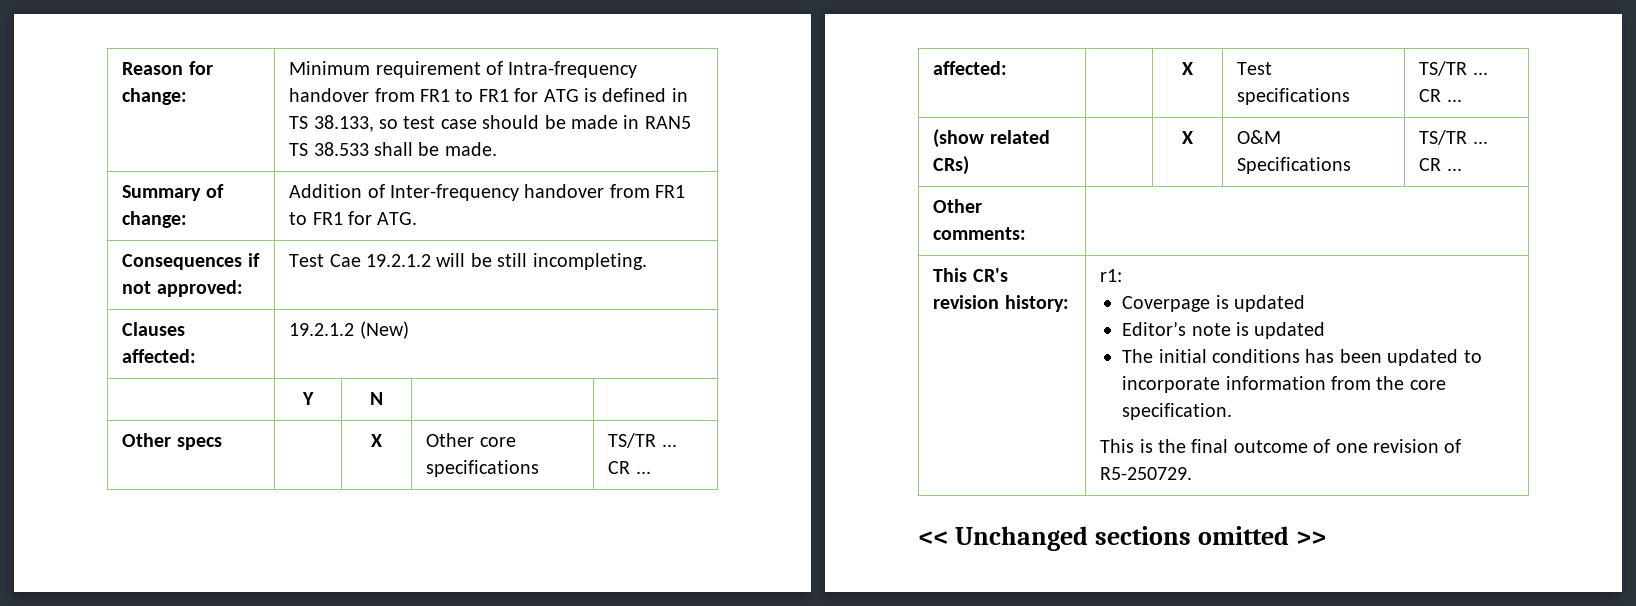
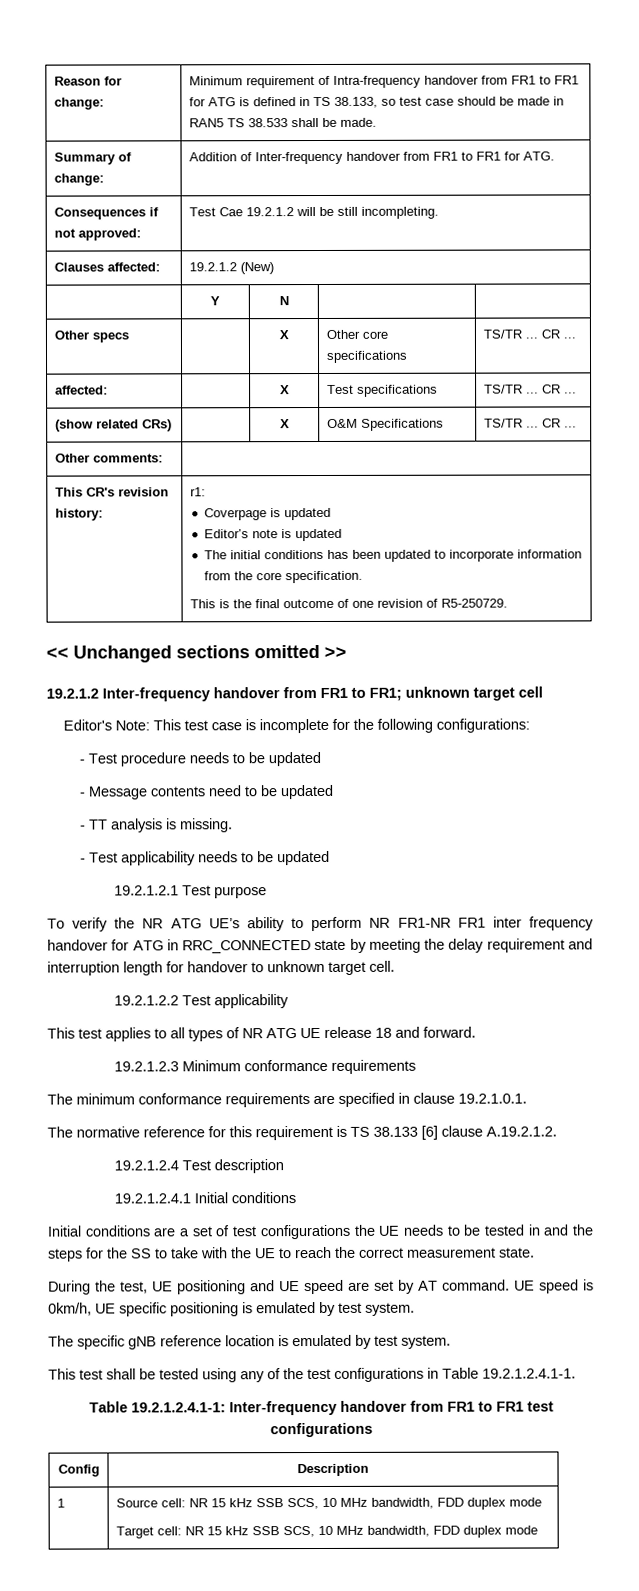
+ 19.2.1.2 Inter-frequency handover from FR1 to FR1; unknown target cell
+ Editor's Note: This test case is incomplete for the following configurations:
+ - Test procedure needs to be updated
+ - Message contents need to be updated
+ - TT analysis is missing.
+ - Test applicability needs to be updated
+ 19.2.1.2.1 Test purpose
+ To verify the NR ATG UE’s ability to perform NR FR1-NR FR1 inter frequency handover for ATG in RRC_CONNECTED state by meeting the delay requirement and interruption length for handover to unknown target cell.
+ 19.2.1.2.2 Test applicability
+ This test applies to all types of NR ATG UE release 18 and forward.
+ 19.2.1.2.3 Minimum conformance requirements
+ The minimum conformance requirements are specified in clause 19.2.1.0.1.
+ The normative reference for this requirement is TS 38.133 [6] clause A.19.2.1.2.
+ 19.2.1.2.4 Test description
+ 19.2.1.2.4.1 Initial conditions
+ Initial conditions are a set of test configurations the UE needs to be tested in and the steps for the SS to take with the UE to reach the correct measurement state.
+ During the test, UE positioning and UE speed are set by AT command. UE speed is 0km/h, UE specific positioning is emulated by test system.
+ The specific gNB reference location is emulated by test system.
+ This test shall be tested using any of the test configurations in Table 19.2.1.2.4.1-1.
+ Table 19.2.1.2.4.1-1: Inter-frequency handover from FR1 to FR1 test configurations
+ Config | Description
+ 1 | Source cell: NR 15 kHz SSB SCS, 10 MHz bandwidth, FDD duplex mode
+ Target cell: NR 15 kHz SSB SCS, 10 MHz bandwidth, FDD duplex mode

